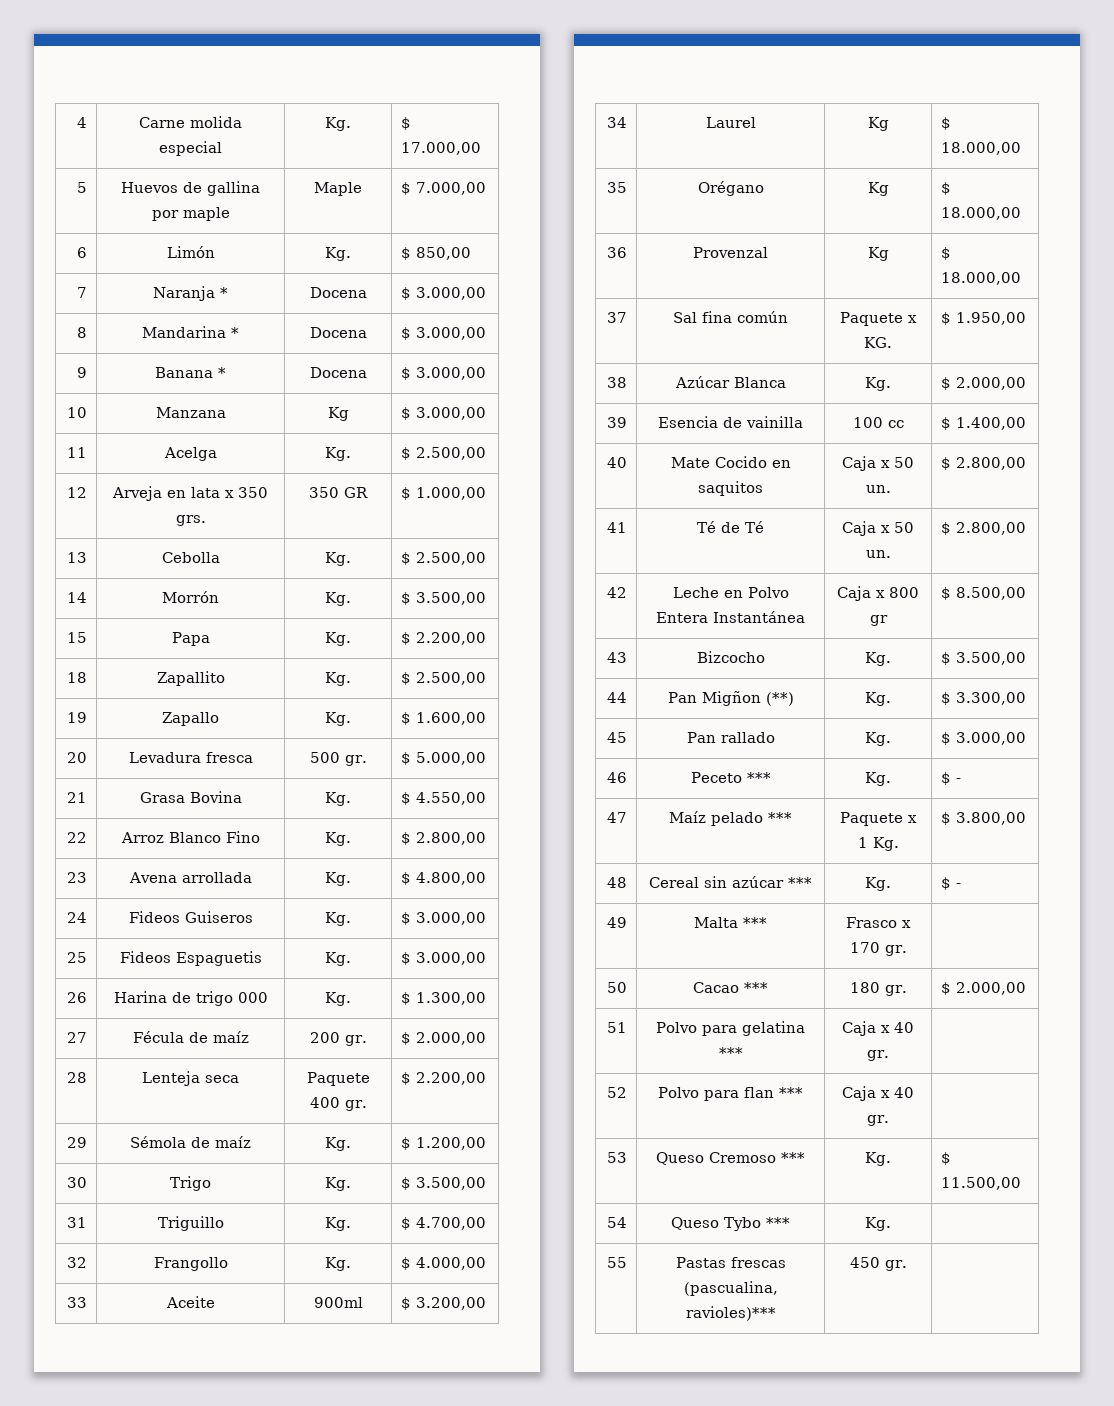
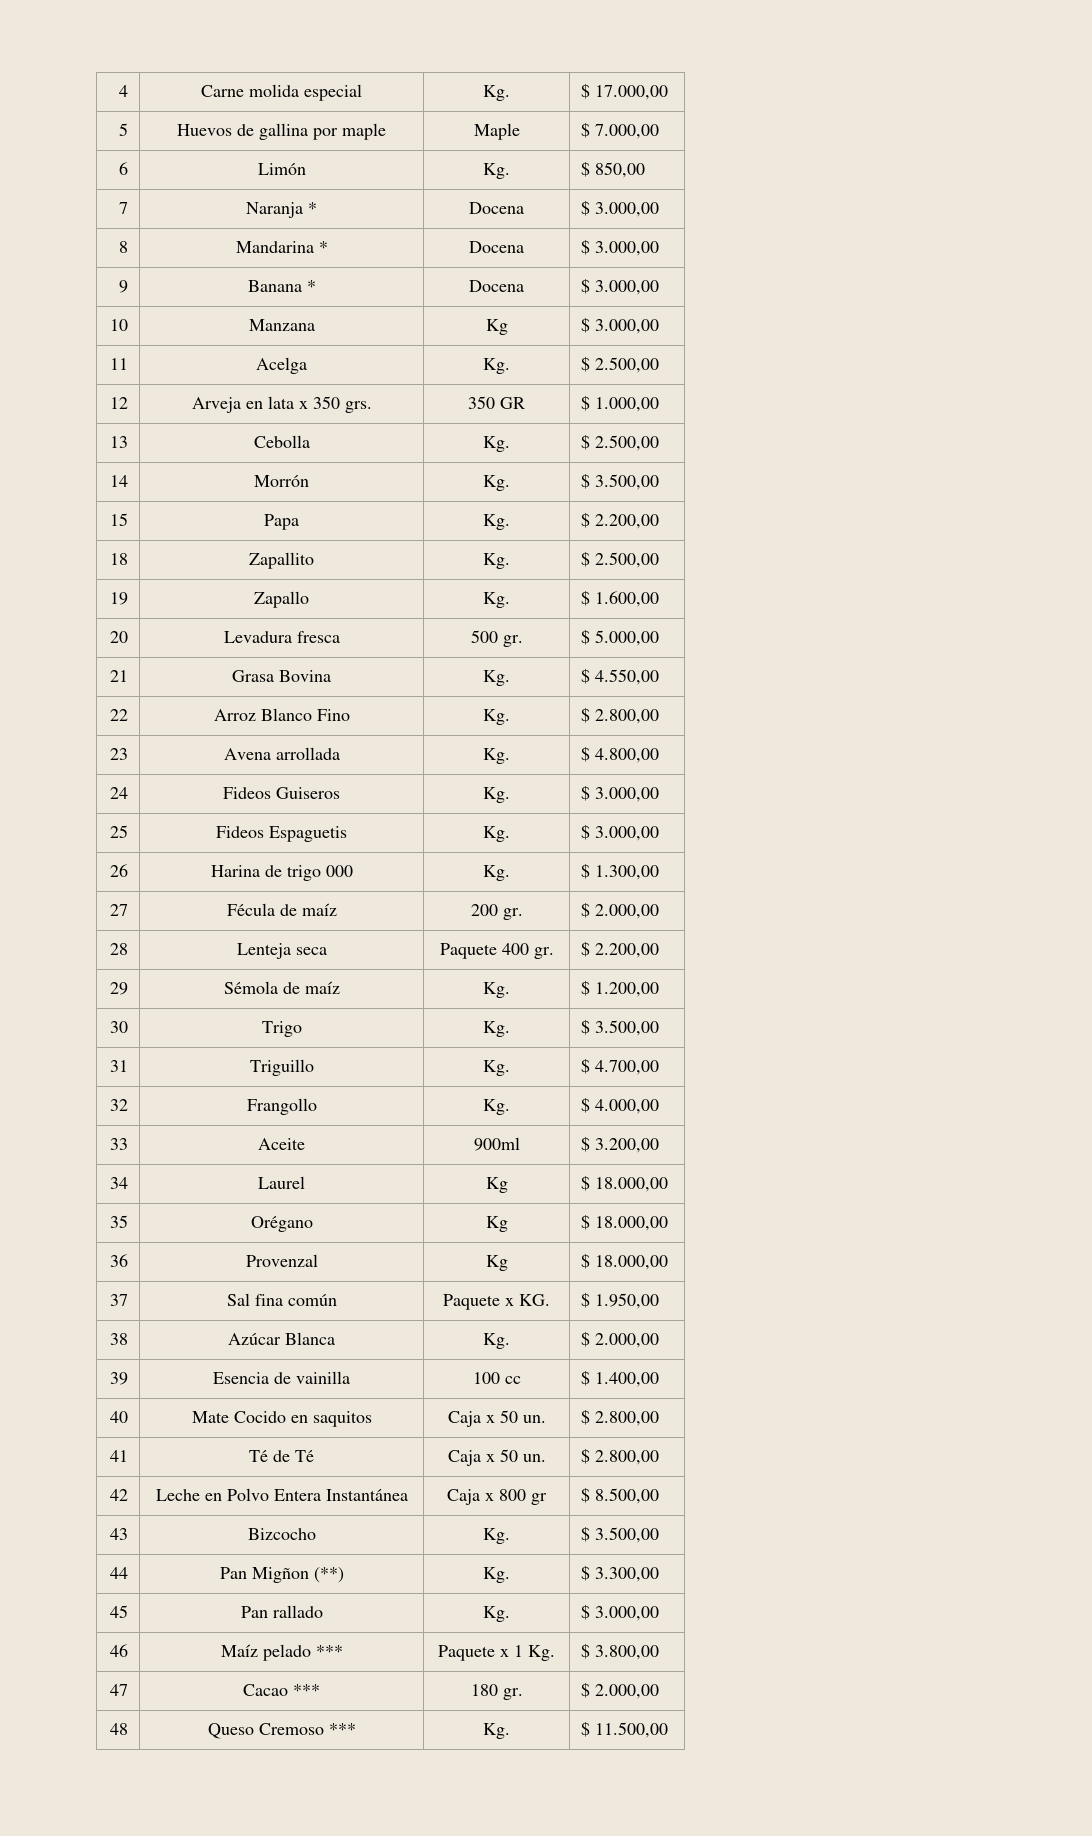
- 46 | Peceto *** | Kg. | $ -
- 47 | Maíz pelado *** | Paquete x 1 Kg. | $ 3.800,00
+ 46 | Maíz pelado *** | Paquete x 1 Kg. | $ 3.800,00
- 48 | Cereal sin azúcar *** | Kg. | $ -
- 49 | Malta *** | Frasco x 170 gr. |
- 50 | Cacao *** | 180 gr. | $ 2.000,00
+ 47 | Cacao *** | 180 gr. | $ 2.000,00
- 51 | Polvo para gelatina *** | Caja x 40 gr. |
- 52 | Polvo para flan *** | Caja x 40 gr. |
- 53 | Queso Cremoso *** | Kg. | $ 11.500,00
+ 48 | Queso Cremoso *** | Kg. | $ 11.500,00
- 54 | Queso Tybo *** | Kg. |
- 55 | Pastas frescas (pascualina, ravioles)*** | 450 gr. |

